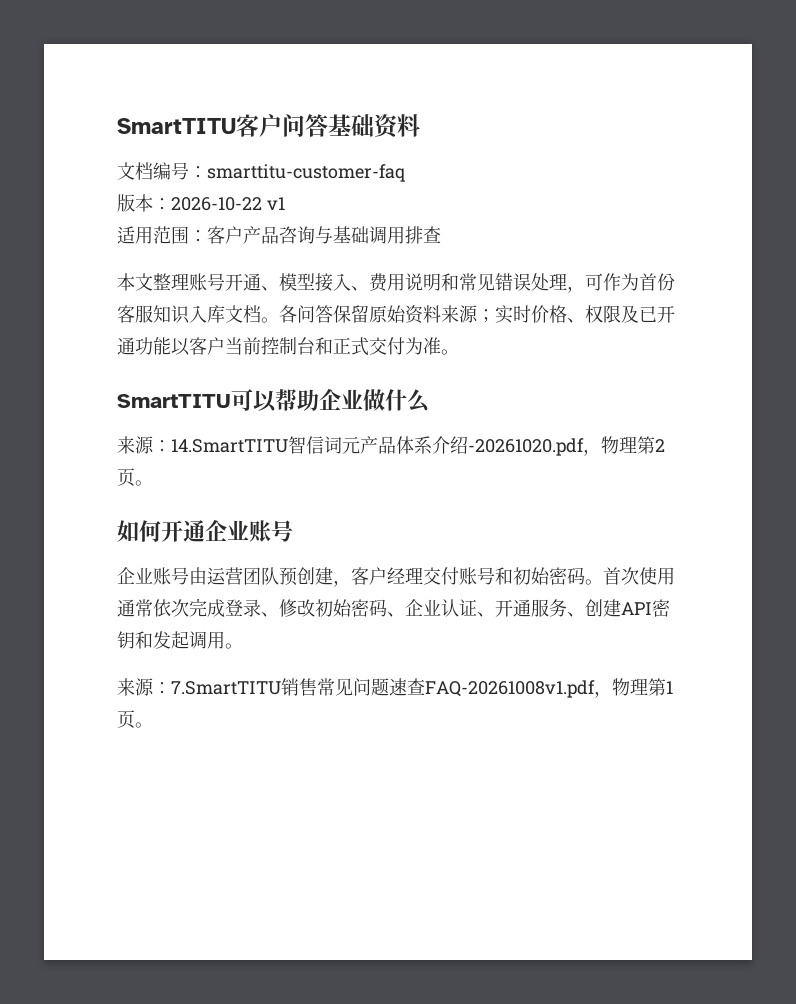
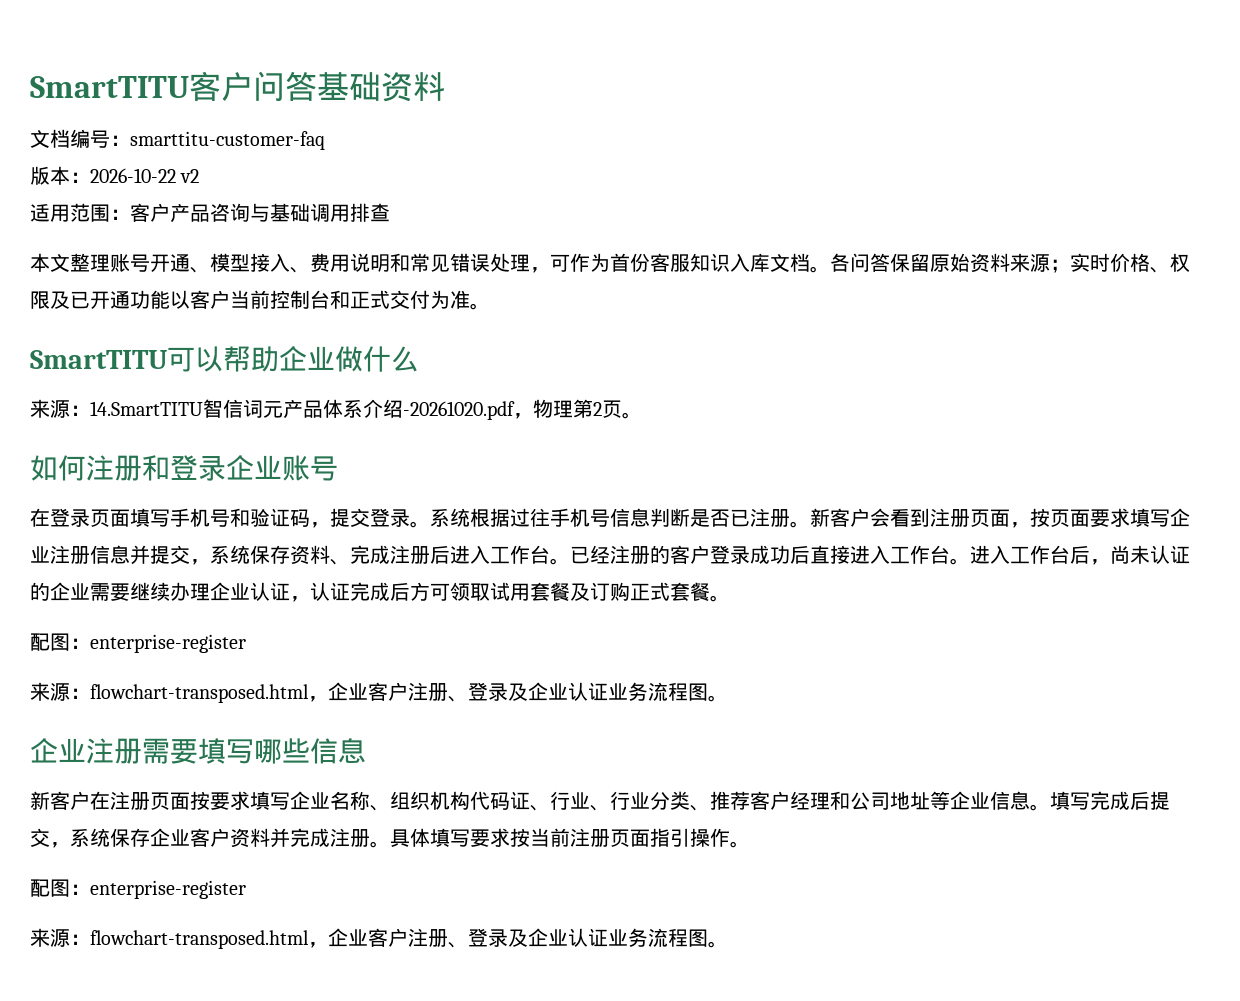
- 版本：2026-10-22 v1
+ 版本：2026-10-22 v2
- 如何开通企业账号
+ 如何注册和登录企业账号
- 企业账号由运营团队预创建，客户经理交付账号和初始密码。首次使用通常依次完成登录、修改初始密码、企业认证、开通服务、创建API密钥和发起调用。
- 来源：7.SmartTITU销售常见问题速查FAQ-20261008v1.pdf，物理第1页。
+ 在登录页面填写手机号和验证码，提交登录。系统根据过往手机号信息判断是否已注册。新客户会看到注册页面，按页面要求填写企业注册信息并提交，系统保存资料、完成注册后进入工作台。已经注册的客户登录成功后直接进入工作台。进入工作台后，尚未认证的企业需要继续办理企业认证，认证完成后方可领取试用套餐及订购正式套餐。
+ 配图：enterprise-register
+ 来源：flowchart-transposed.html，企业客户注册、登录及企业认证业务流程图。
+ 企业注册需要填写哪些信息
+ 新客户在注册页面按要求填写企业名称、组织机构代码证、行业、行业分类、推荐客户经理和公司地址等企业信息。填写完成后提交，系统保存企业客户资料并完成注册。具体填写要求按当前注册页面指引操作。
+ 配图：enterprise-register
+ 来源：flowchart-transposed.html，企业客户注册、登录及企业认证业务流程图。

